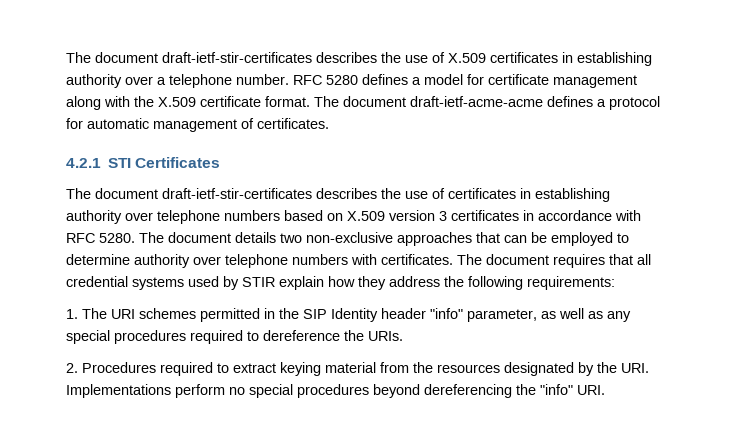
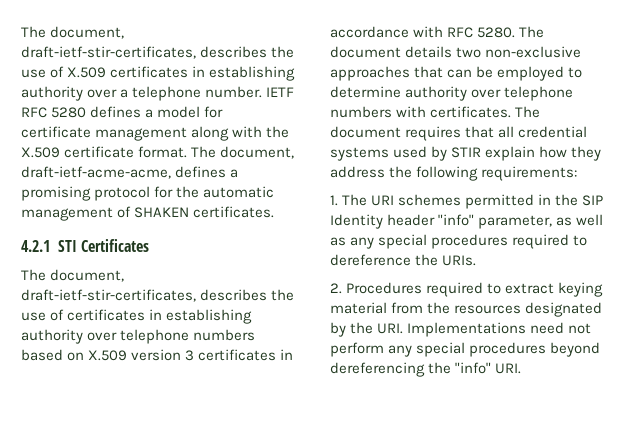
- The document draft-ietf-stir-certificates describes the use of X.509 certificates in establishing authority over a telephone number.
+ The document, draft-ietf-stir-certificates, describes the use of X.509 certificates in establishing authority over a telephone number.
- RFC 5280 defines a model for certificate management along with the X.509 certificate format.
+ IETF RFC 5280 defines a model for certificate management along with the X.509 certificate format.
- The document draft-ietf-acme-acme defines a protocol for automatic management of certificates.
+ The document, draft-ietf-acme-acme, defines a promising protocol for the automatic management of SHAKEN certificates.
- The document draft-ietf-stir-certificates describes the use of certificates in establishing authority over telephone numbers based on X.509 version 3 certificates in accordance with RFC 5280.
+ The document, draft-ietf-stir-certificates, describes the use of certificates in establishing authority over telephone numbers based on X.509 version 3 certificates in accordance with RFC 5280.
- 2. Procedures required to extract keying material from the resources designated by the URI. Implementations perform no special procedures beyond dereferencing the "info" URI.
+ 2. Procedures required to extract keying material from the resources designated by the URI. Implementations need not perform any special procedures beyond dereferencing the "info" URI.

